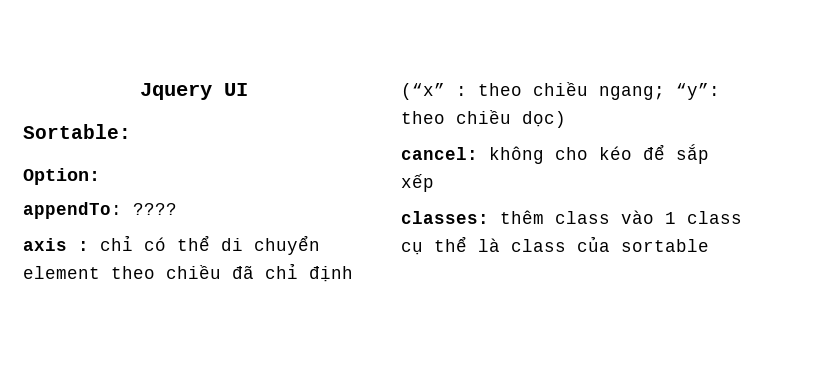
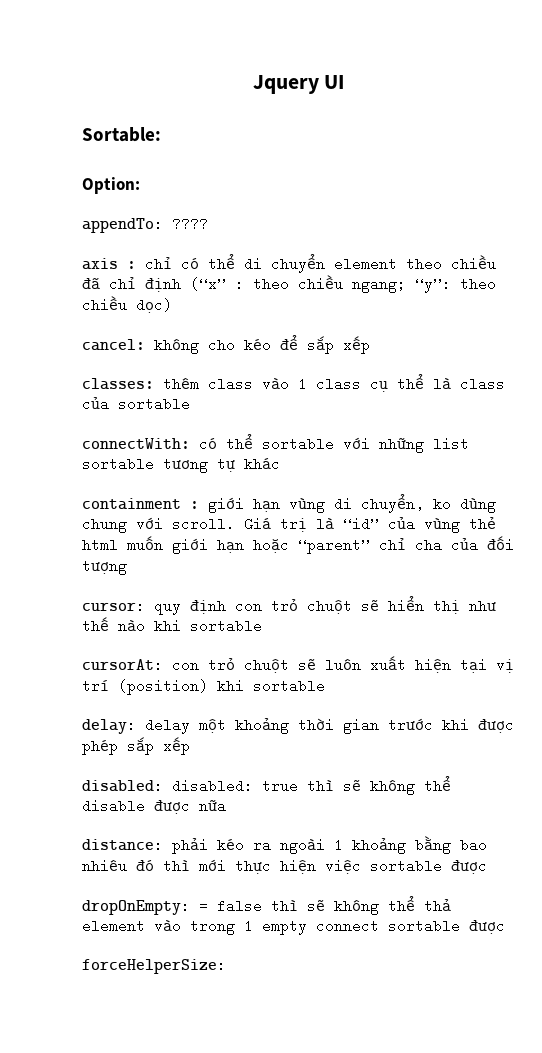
+ connectWith: có thể sortable với những list sortable tương tự khác
+ containment : giới hạn vùng di chuyển, ko dùng chung với scroll. Giá trị là “id” của vùng thẻ html muốn giới hạn hoặc “parent” chỉ cha của đối tượng
+ cursor: quy định con trỏ chuột sẽ hiển thị như thế nào khi sortable
+ cursorAt: con trỏ chuột sẽ luôn xuất hiện tại vị trí (position) khi sortable
+ delay: delay một khoảng thời gian trước khi được phép sắp xếp
+ disabled: disabled: true thì sẽ không thể disable được nữa
+ distance: phải kéo ra ngoài 1 khoảng bằng bao nhiêu đó thì mới thực hiện việc sortable được
+ dropOnEmpty: = false thì sẽ không thể thả element vào trong 1 empty connect sortable được
+ forceHelperSize:

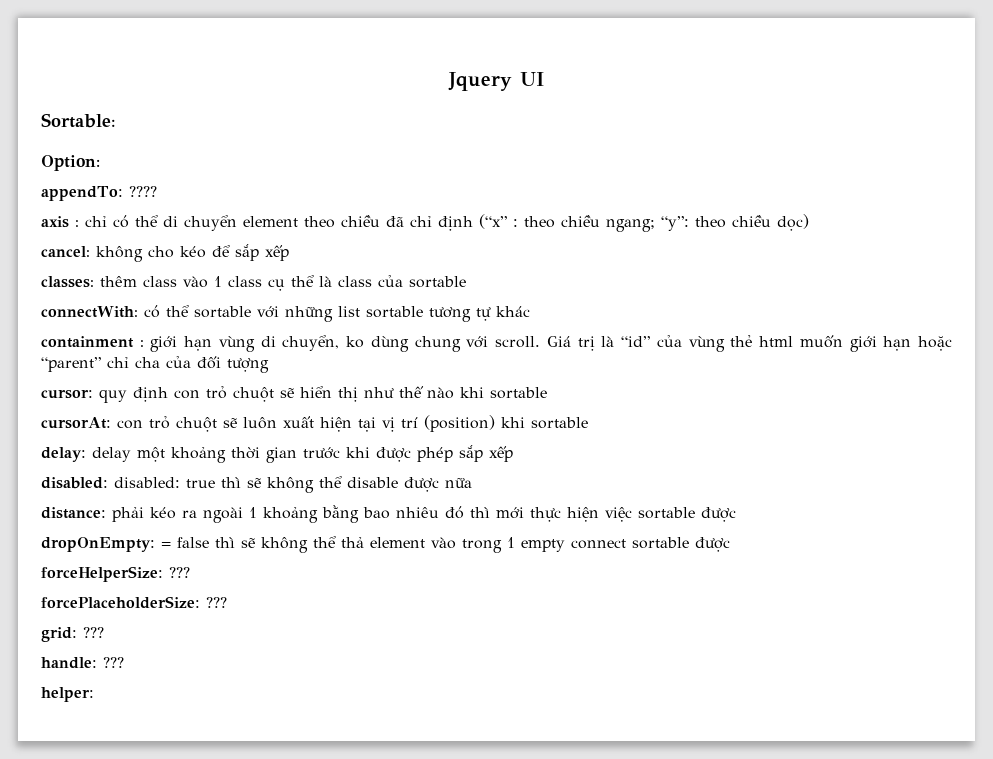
- forceHelperSize:
+ forceHelperSize: ???
+ forcePlaceholderSize: ???
+ grid: ???
+ handle: ???
+ helper:

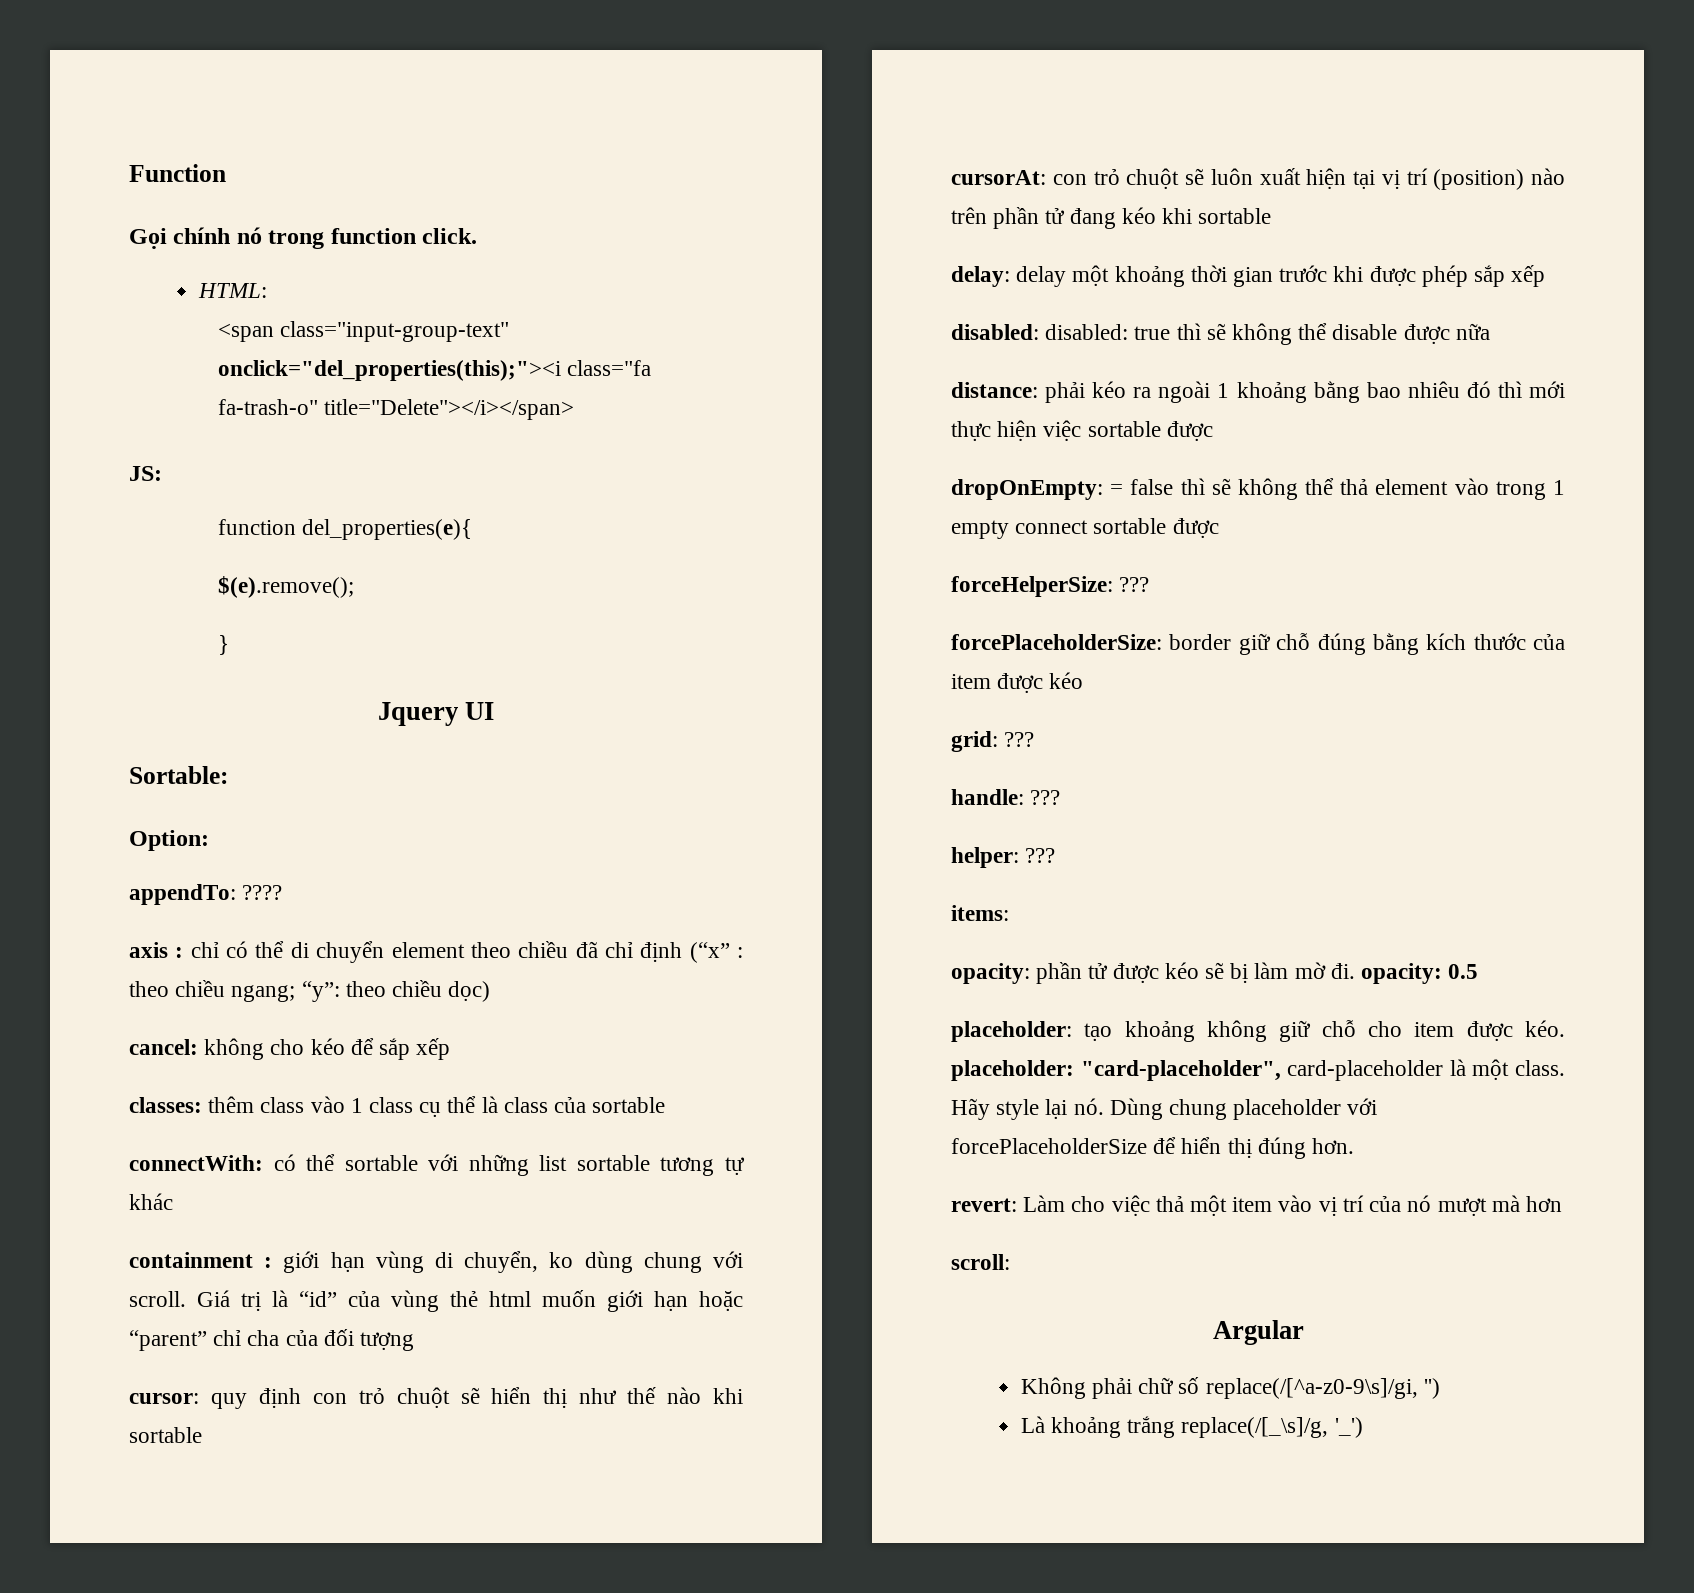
+ Function
+ Gọi chính nó trong function click.
+ HTML:
+ <span class="input-group-text" onclick="del_properties(this);"><i class="fa fa-trash-o" title="Delete"></i></span>
+ JS:
+ function del_properties(e){
+ $(e).remove();
+ }
- cursorAt: con trỏ chuột sẽ luôn xuất hiện tại vị trí (position) khi sortable
+ cursorAt: con trỏ chuột sẽ luôn xuất hiện tại vị trí (position) nào trên phần tử đang kéo khi sortable
- forcePlaceholderSize: ???
+ forcePlaceholderSize: border giữ chỗ đúng bằng kích thước của item được kéo
- helper:
+ helper: ???
+ items:
+ opacity: phần tử được kéo sẽ bị làm mờ đi. opacity: 0.5
+ placeholder: tạo khoảng không giữ chỗ cho item được kéo. placeholder: "card-placeholder", card-placeholder là một class. Hãy style lại nó. Dùng chung placeholder với forcePlaceholderSize để hiển thị đúng hơn.
+ revert: Làm cho việc thả một item vào vị trí của nó mượt mà hơn
+ scroll:
+ Argular
+ Không phải chữ số replace(/[^a-z0-9\s]/gi, '')
+ Là khoảng trắng replace(/[_\s]/g, '_')

